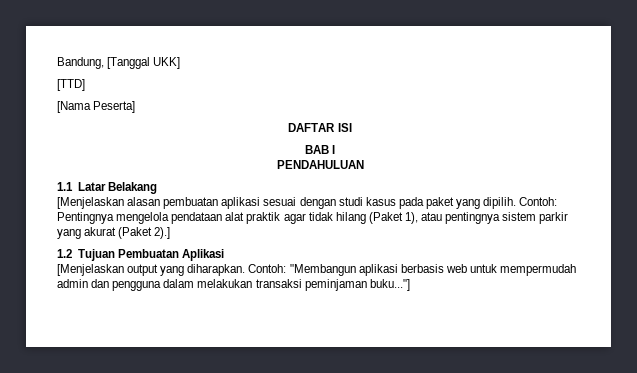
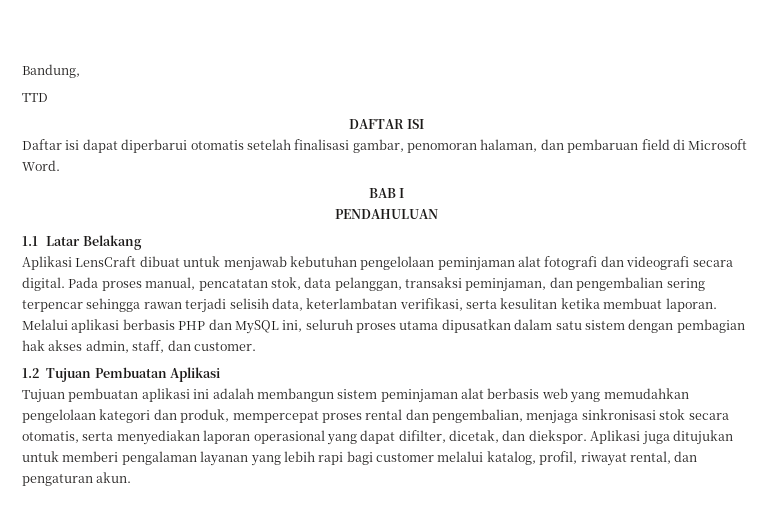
- Bandung, [Tanggal UKK]
- [TTD]
- [Nama Peserta]
+ Bandung,
+ TTD
  DAFTAR ISI
+ Daftar isi dapat diperbarui otomatis setelah finalisasi gambar, penomoran halaman, dan pembaruan field di Microsoft Word.
- [Menjelaskan alasan pembuatan aplikasi sesuai dengan studi kasus pada paket yang dipilih. Contoh: Pentingnya mengelola pendataan alat praktik agar tidak hilang (Paket 1), atau pentingnya sistem parkir yang akurat (Paket 2).]
+ Aplikasi LensCraft dibuat untuk menjawab kebutuhan pengelolaan peminjaman alat fotografi dan videografi secara digital. Pada proses manual, pencatatan stok, data pelanggan, transaksi peminjaman, dan pengembalian sering terpencar sehingga rawan terjadi selisih data, keterlambatan verifikasi, serta kesulitan ketika membuat laporan. Melalui aplikasi berbasis PHP dan MySQL ini, seluruh proses utama dipusatkan dalam satu sistem dengan pembagian hak akses admin, staff, dan customer.
  1.2 Tujuan Pembuatan Aplikasi
- [Menjelaskan output yang diharapkan. Contoh: "Membangun aplikasi berbasis web untuk mempermudah admin dan pengguna dalam melakukan transaksi peminjaman buku..."]
+ Tujuan pembuatan aplikasi ini adalah membangun sistem peminjaman alat berbasis web yang memudahkan pengelolaan kategori dan produk, mempercepat proses rental dan pengembalian, menjaga sinkronisasi stok secara otomatis, serta menyediakan laporan operasional yang dapat difilter, dicetak, dan diekspor. Aplikasi juga ditujukan untuk memberi pengalaman layanan yang lebih rapi bagi customer melalui katalog, profil, riwayat rental, dan pengaturan akun.

